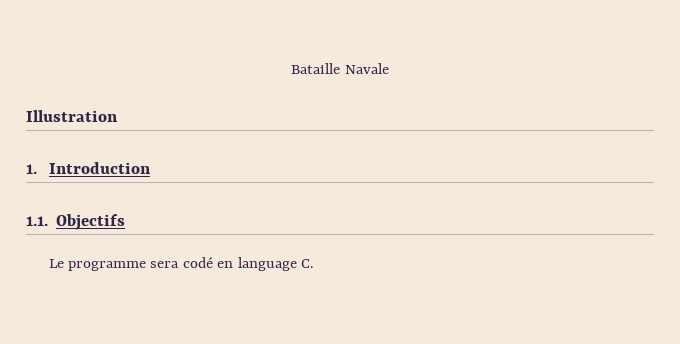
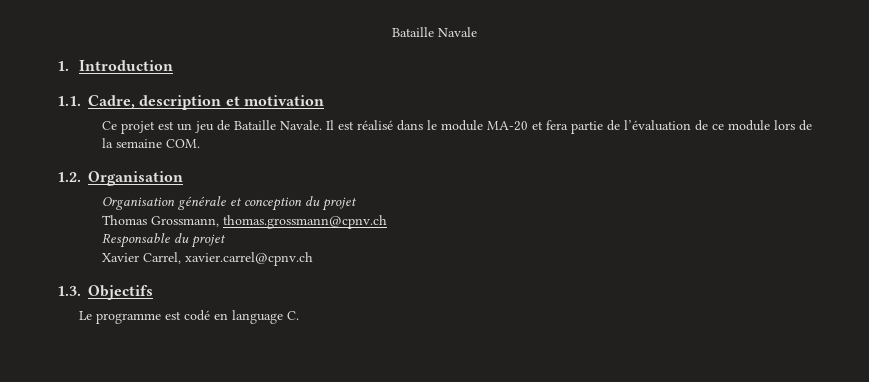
- Illustration
  1. Introduction
- 1.1. Objectifs
+ 1.1. Cadre, description et motivation
+ Ce projet est un jeu de Bataille Navale. Il est réalisé dans le module MA-20 et fera partie de l’évaluation de ce module lors de la semaine COM.
+ 1.2. Organisation
+ Organisation générale et conception du projet
+ Thomas Grossmann, thomas.grossmann@cpnv.ch
+ Responsable du projet
+ Xavier Carrel, xavier.carrel@cpnv.ch
+ 1.3. Objectifs
- Le programme sera codé en language C.
+ Le programme est codé en language C.

